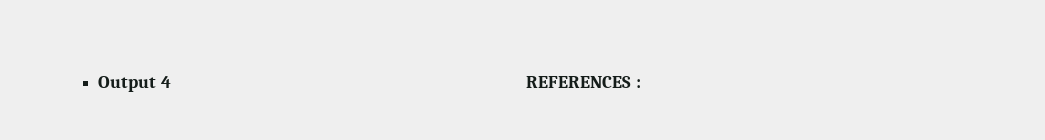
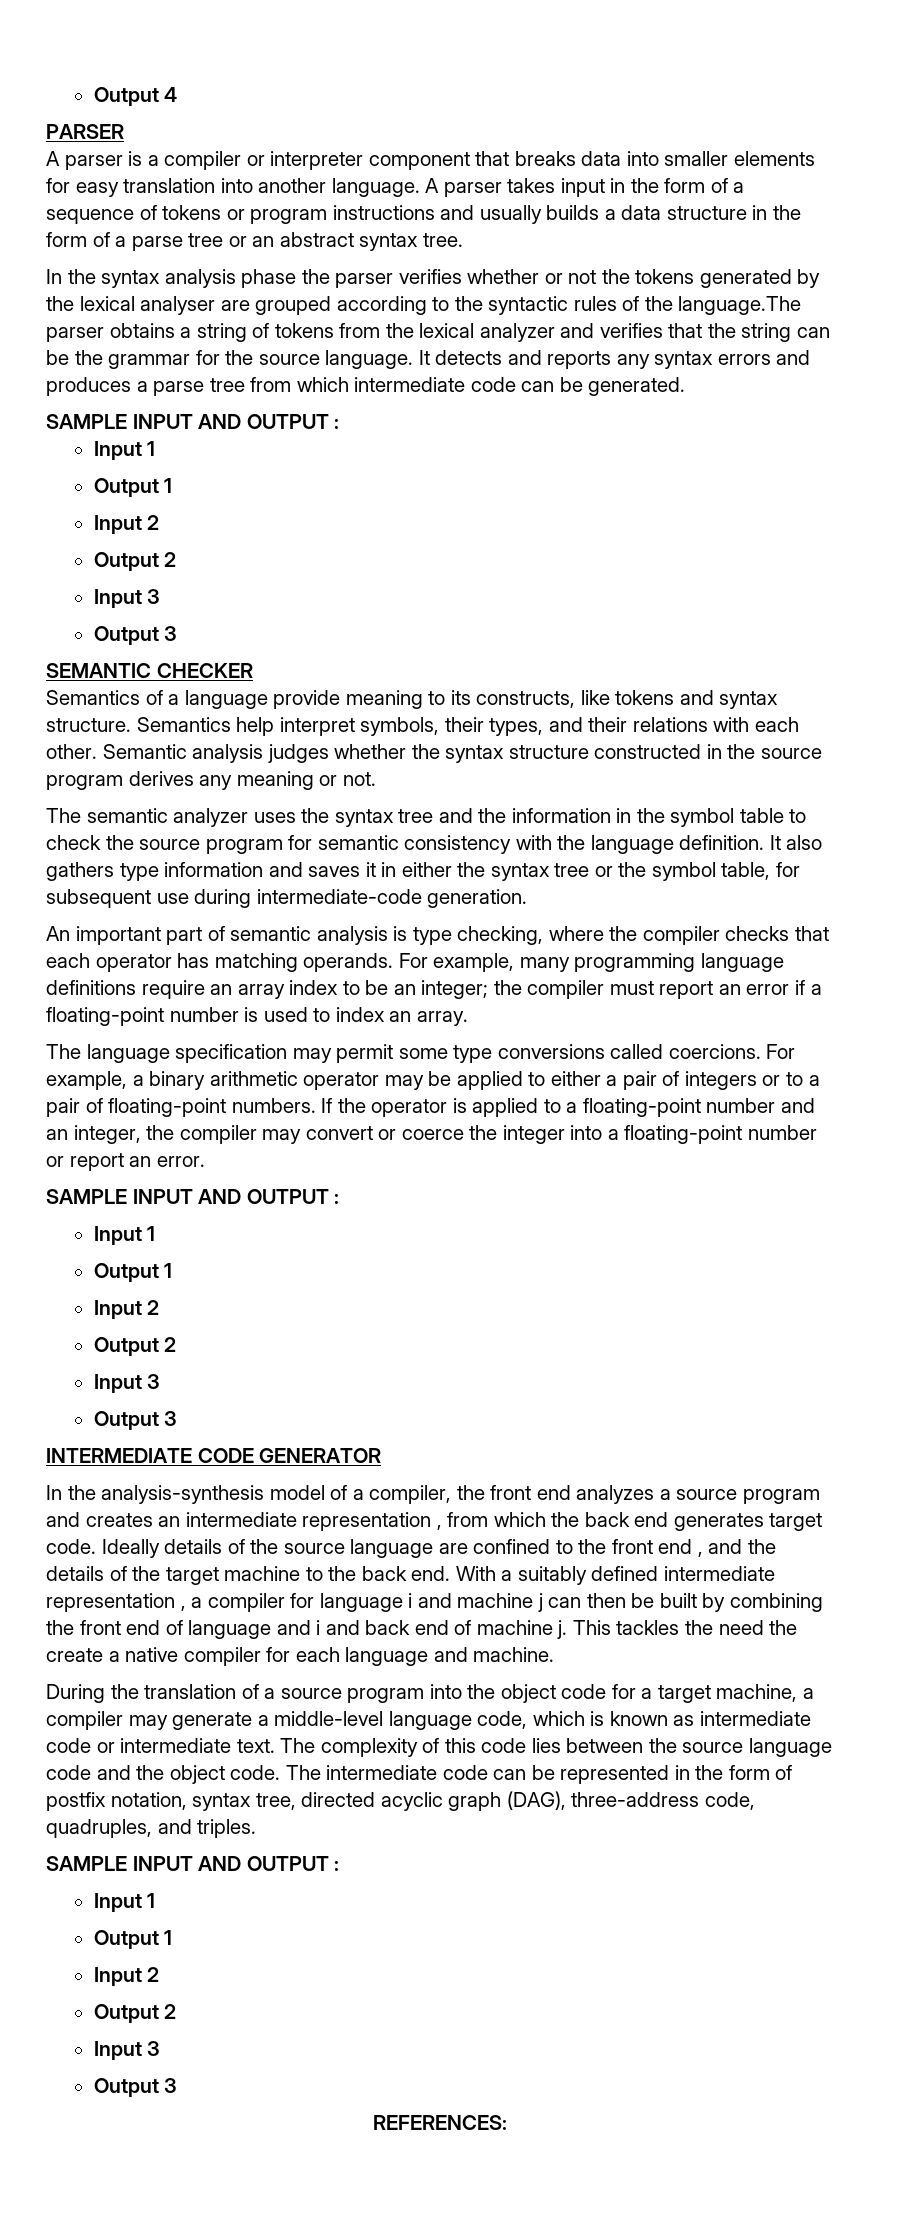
- REFERENCES :
+ PARSER
+ A parser is a compiler or interpreter component that breaks data into smaller elements for easy translation into another language. A parser takes input in the form of a sequence of tokens or program instructions and usually builds a data structure in the form of a parse tree or an abstract syntax tree.
+ In the syntax analysis phase the parser verifies whether or not the tokens generated by the lexical analyser are grouped according to the syntactic rules of the language.The parser obtains a string of tokens from the lexical analyzer and verifies that the string can be the grammar for the source language. It detects and reports any syntax errors and produces a parse tree from which intermediate code can be generated.
+ SAMPLE INPUT AND OUTPUT :
+ Input 1
+ Output 1
+ Input 2
+ Output 2
+ Input 3
+ Output 3
+ SEMANTIC CHECKER
+ Semantics of a language provide meaning to its constructs, like tokens and syntax structure. Semantics help interpret symbols, their types, and their relations with each other. Semantic analysis judges whether the syntax structure constructed in the source program derives any meaning or not.
+ The semantic analyzer uses the syntax tree and the information in the symbol table to check the source program for semantic consistency with the language definition. It also gathers type information and saves it in either the syntax tree or the symbol table, for subsequent use during intermediate-code generation.
+ An important part of semantic analysis is type checking, where the compiler checks that each operator has matching operands. For example, many programming language definitions require an array index to be an integer; the compiler must report an error if a floating-point number is used to index an array.
+ The language specification may permit some type conversions called coercions. For example, a binary arithmetic operator may be applied to either a pair of integers or to a pair of floating-point numbers. If the operator is applied to a floating-point number and an integer, the compiler may convert or coerce the integer into a floating-point number or report an error.
+ SAMPLE INPUT AND OUTPUT :
+ Input 1
+ Output 1
+ Input 2
+ Output 2
+ Input 3
+ Output 3
+ INTERMEDIATE CODE GENERATOR
+ In the analysis-synthesis model of a compiler, the front end analyzes a source program and creates an intermediate representation , from which the back end generates target code. Ideally details of the source language are confined to the front end , and the details of the target machine to the back end. With a suitably defined intermediate representation , a compiler for language i and machine j can then be built by combining the front end of language and i and back end of machine j. This tackles the need the create a native compiler for each language and machine.
+ During the translation of a source program into the object code for a target machine, a compiler may generate a middle-level language code, which is known as intermediate code or intermediate text. The complexity of this code lies between the source language code and the object code. The intermediate code can be represented in the form of postfix notation, syntax tree, directed acyclic graph (DAG), three-address code, quadruples, and triples.
+ SAMPLE INPUT AND OUTPUT :
+ Input 1
+ Output 1
+ Input 2
+ Output 2
+ Input 3
+ Output 3
+ REFERENCES:

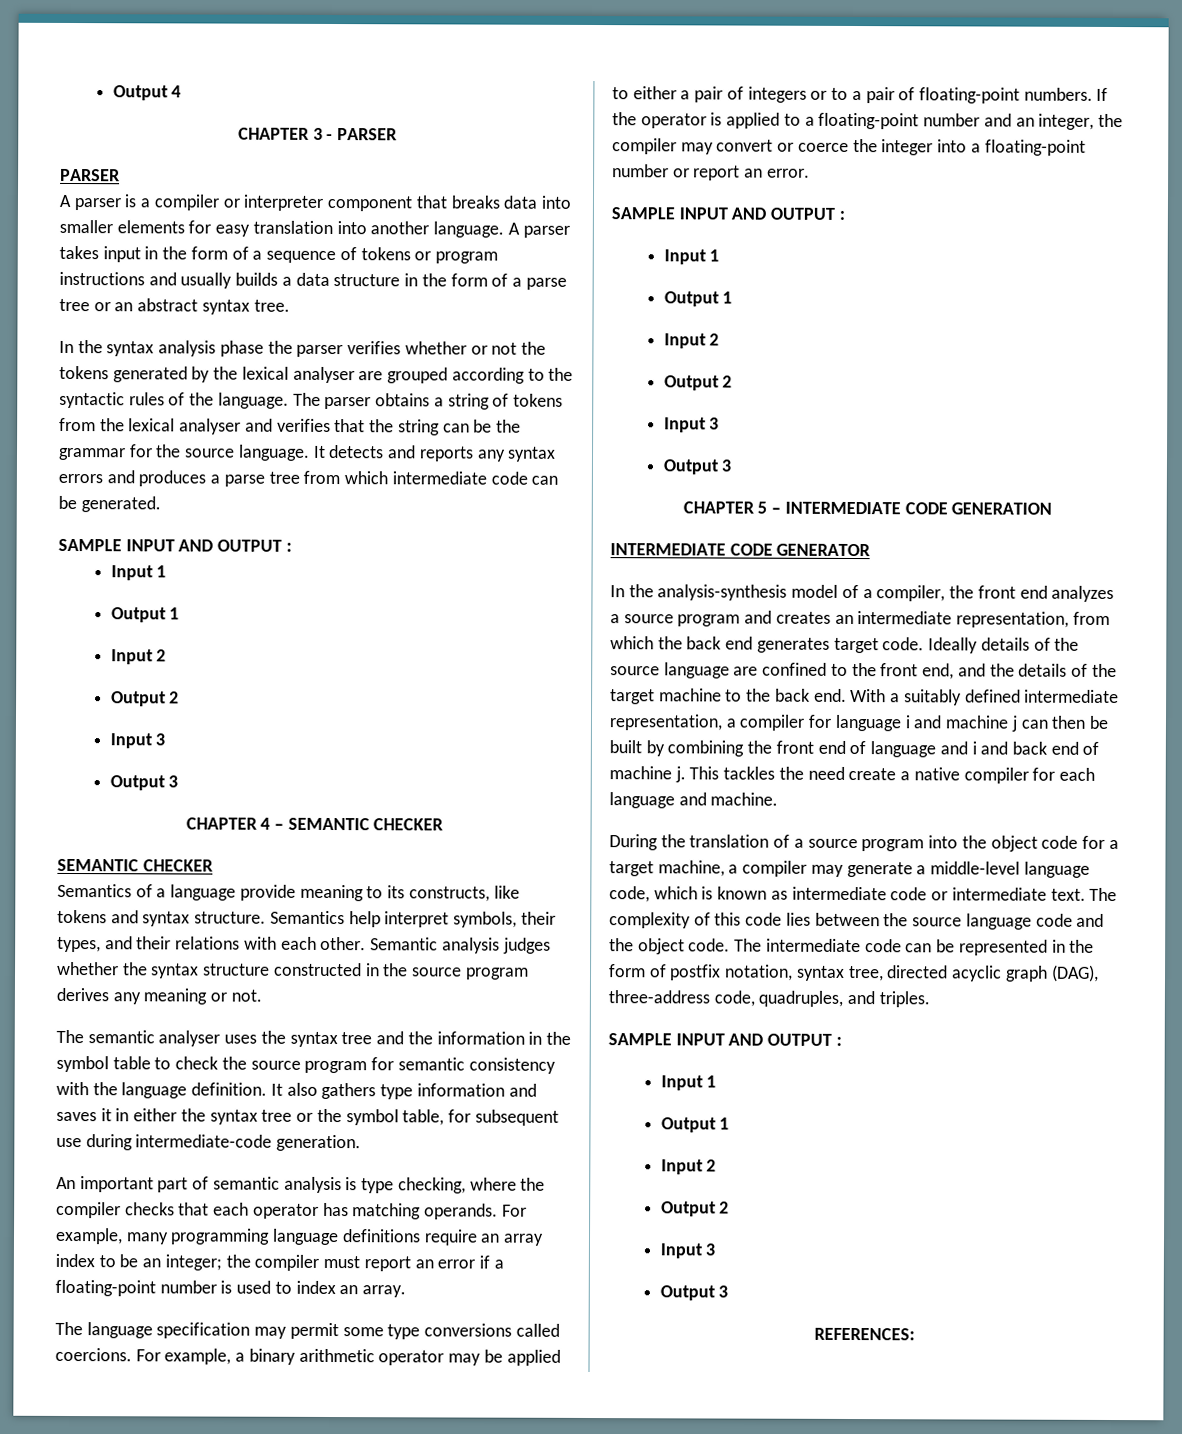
+ CHAPTER 3 - PARSER
- In the syntax analysis phase the parser verifies whether or not the tokens generated by the lexical analyser are grouped according to the syntactic rules of the language.The parser obtains a string of tokens from the lexical analyzer and verifies that the string can be the grammar for the source language.
+ In the syntax analysis phase the parser verifies whether or not the tokens generated by the lexical analyser are grouped according to the syntactic rules of the language. The parser obtains a string of tokens from the lexical analyser and verifies that the string can be the grammar for the source language.
+ CHAPTER 4 – SEMANTIC CHECKER
- The semantic analyzer uses the syntax tree and the information in the symbol table to check the source program for semantic consistency with the language definition.
+ The semantic analyser uses the syntax tree and the information in the symbol table to check the source program for semantic consistency with the language definition.
+ CHAPTER 5 – INTERMEDIATE CODE GENERATION
- In the analysis-synthesis model of a compiler, the front end analyzes a source program and creates an intermediate representation , from which the back end generates target code.
+ In the analysis-synthesis model of a compiler, the front end analyzes a source program and creates an intermediate representation, from which the back end generates target code.
- Ideally details of the source language are confined to the front end , and the details of the target machine to the back end.
+ Ideally details of the source language are confined to the front end, and the details of the target machine to the back end.
- With a suitably defined intermediate representation , a compiler for language i and machine j can then be built by combining the front end of language and i and back end of machine j.
+ With a suitably defined intermediate representation, a compiler for language i and machine j can then be built by combining the front end of language and i and back end of machine j.
- This tackles the need the create a native compiler for each language and machine.
+ This tackles the need create a native compiler for each language and machine.

